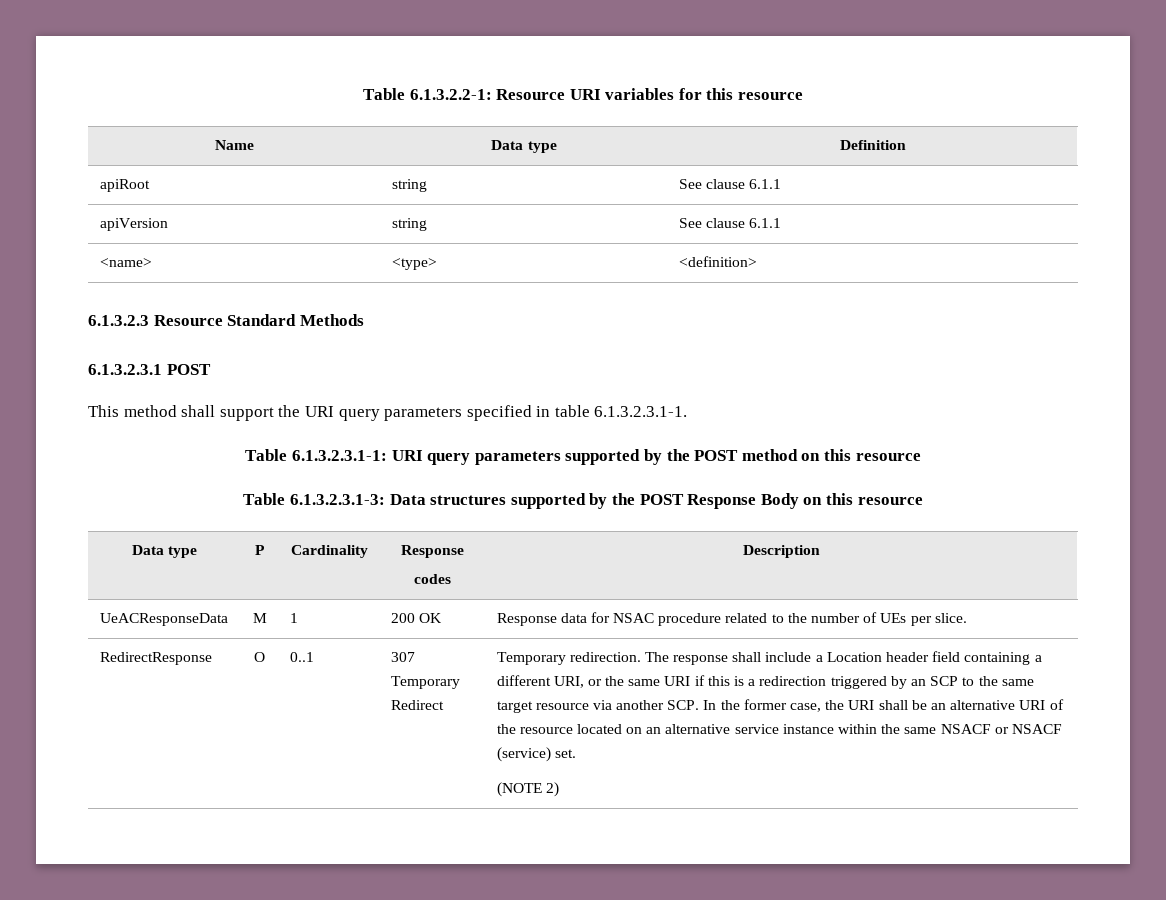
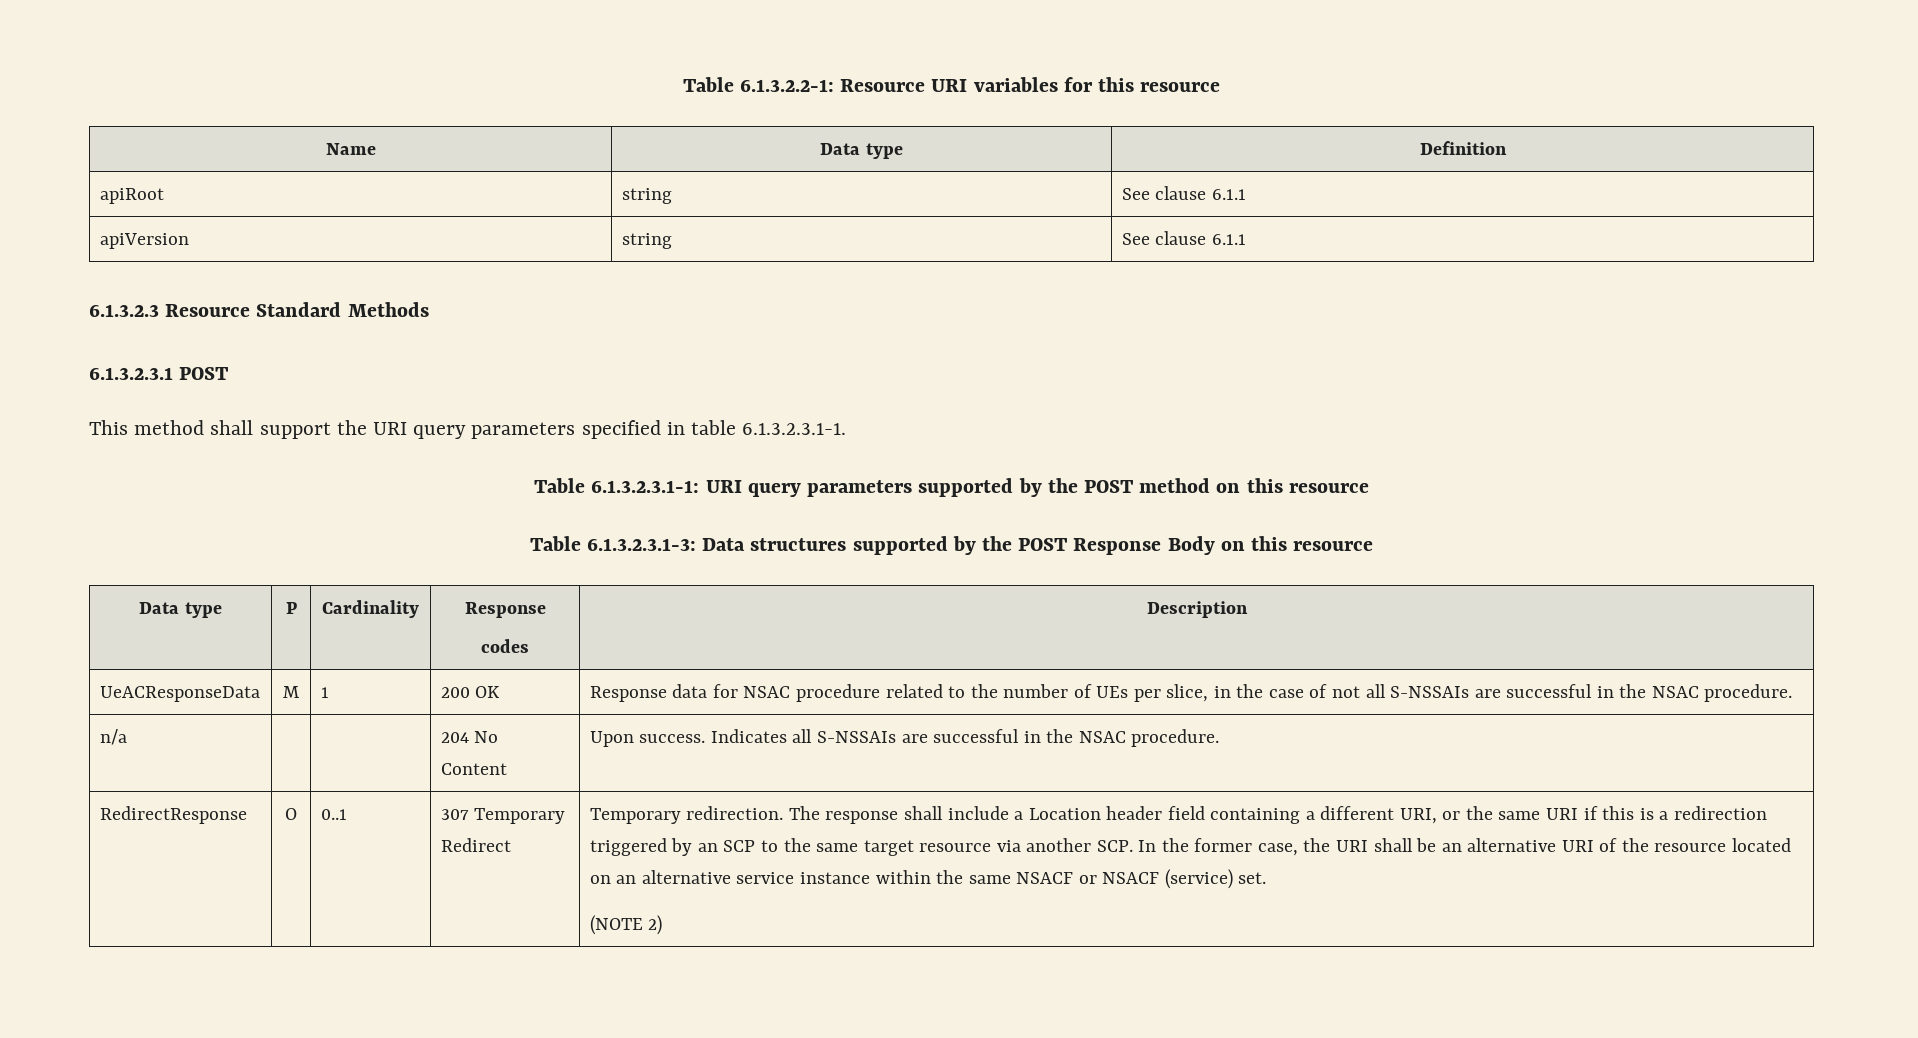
- <name> | <type> | <definition>
- UeACResponseData | M | 1 | 200 OK | Response data for NSAC procedure related to the number of UEs per slice.
+ UeACResponseData | M | 1 | 200 OK | Response data for NSAC procedure related to the number of UEs per slice, in the case of not all S-NSSAIs are successful in the NSAC procedure.
+ n/a | | | 204 No Content | Upon success. Indicates all S-NSSAIs are successful in the NSAC procedure.

